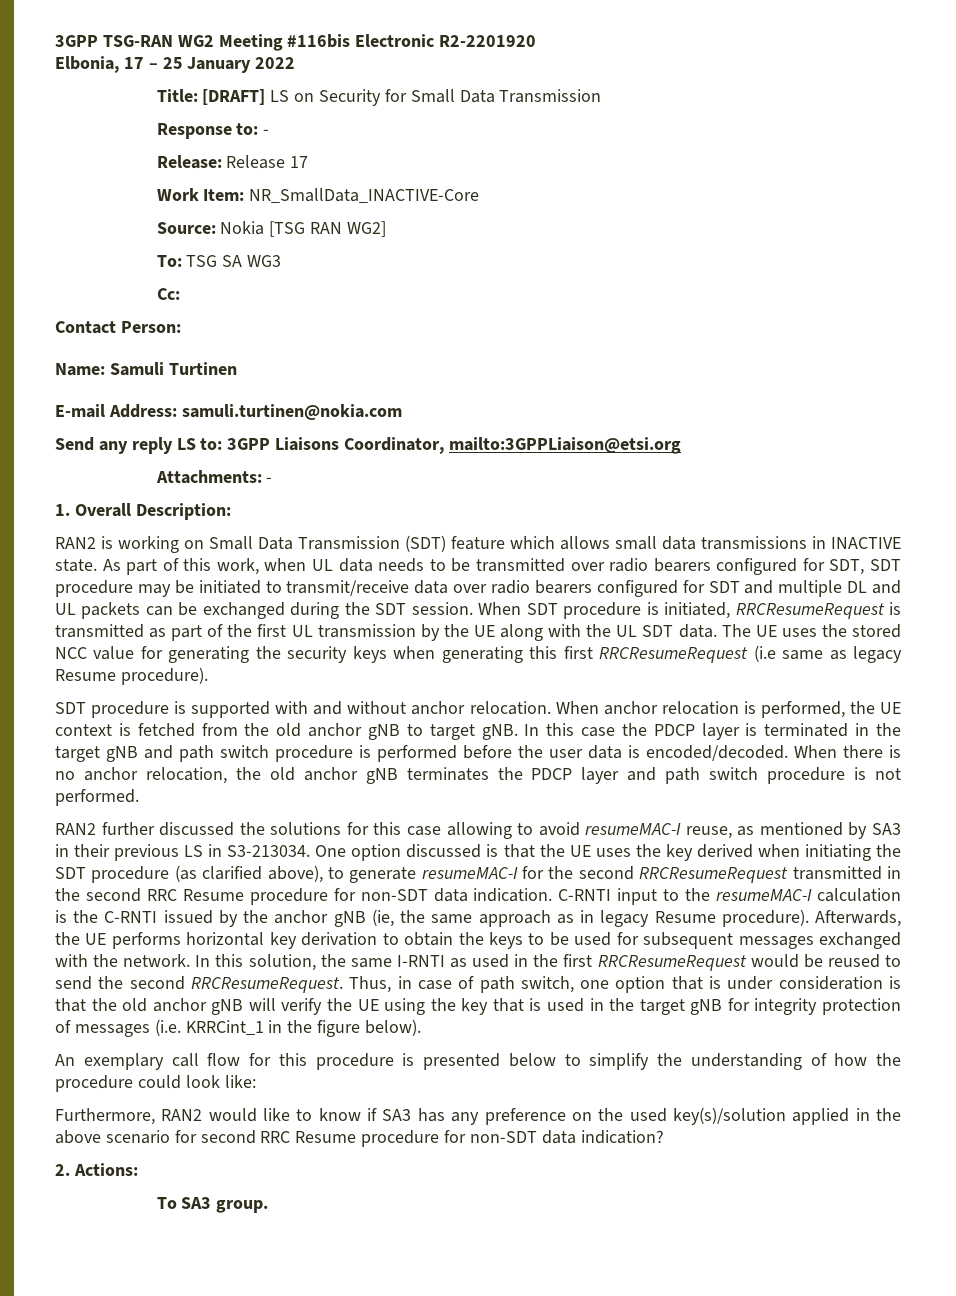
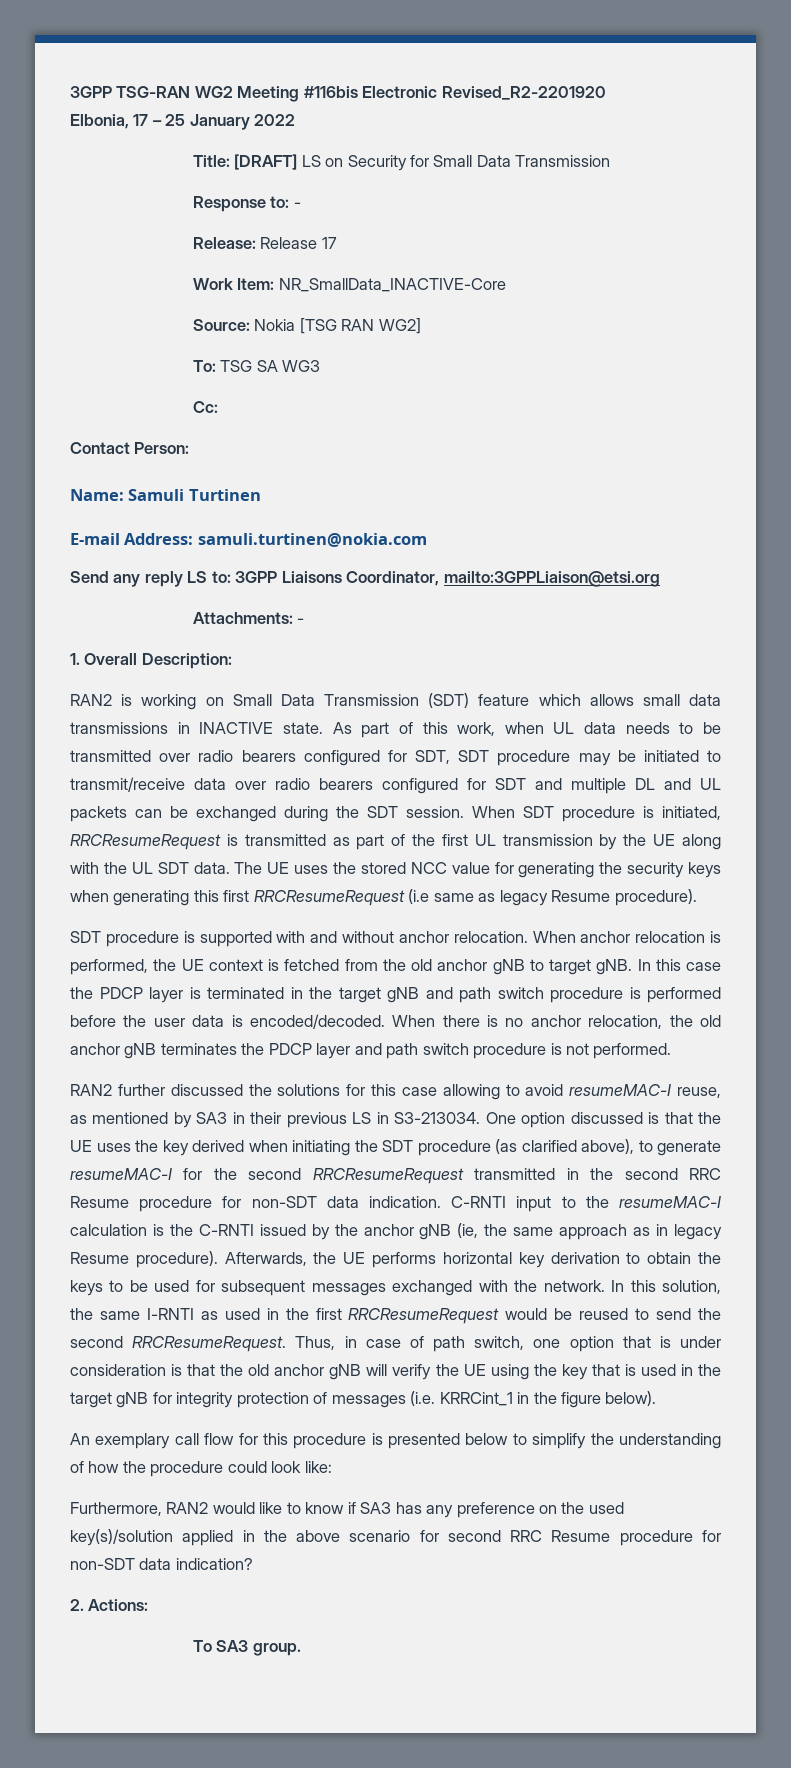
- 3GPP TSG-RAN WG2 Meeting #116bis Electronic R2-2201920
+ 3GPP TSG-RAN WG2 Meeting #116bis Electronic Revised_R2-2201920

